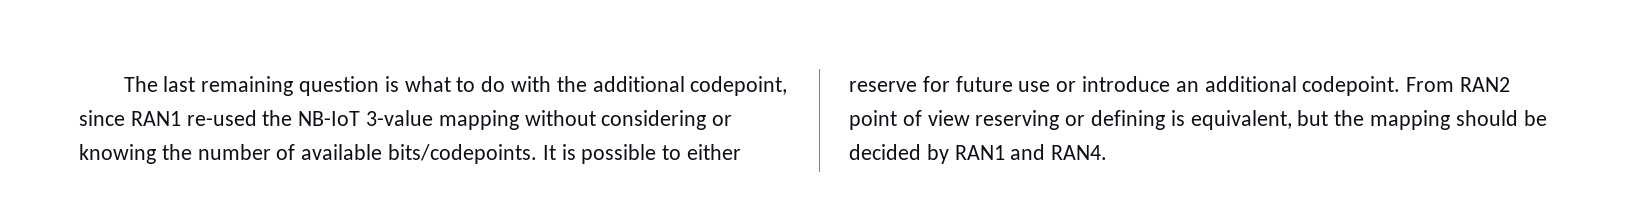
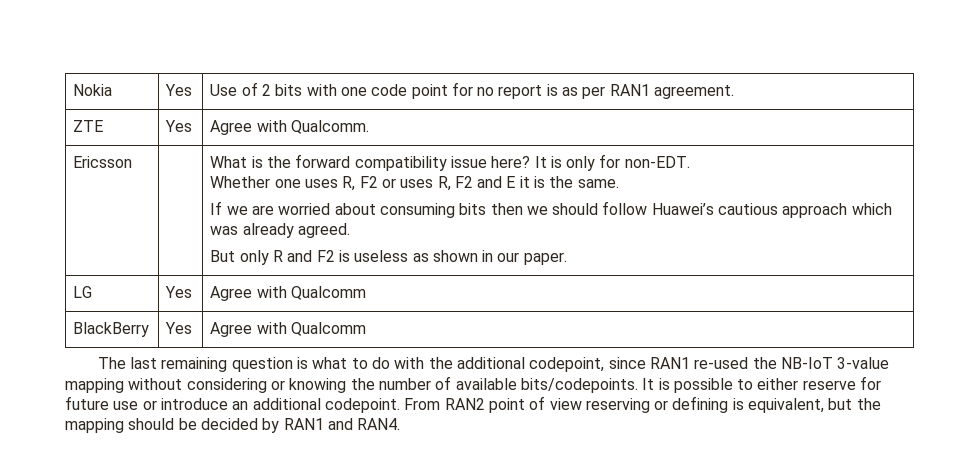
+ Nokia | Yes | Use of 2 bits with one code point for no report is as per RAN1 agreement.
+ ZTE | Yes | Agree with Qualcomm.
+ Ericsson | | What is the forward compatibility issue here? It is only for non-EDT.
+ Whether one uses R, F2 or uses R, F2 and E it is the same.
+ If we are worried about consuming bits then we should follow Huawei’s cautious approach which was already agreed.
+ But only R and F2 is useless as shown in our paper.
+ LG | Yes | Agree with Qualcomm
+ BlackBerry | Yes | Agree with Qualcomm

